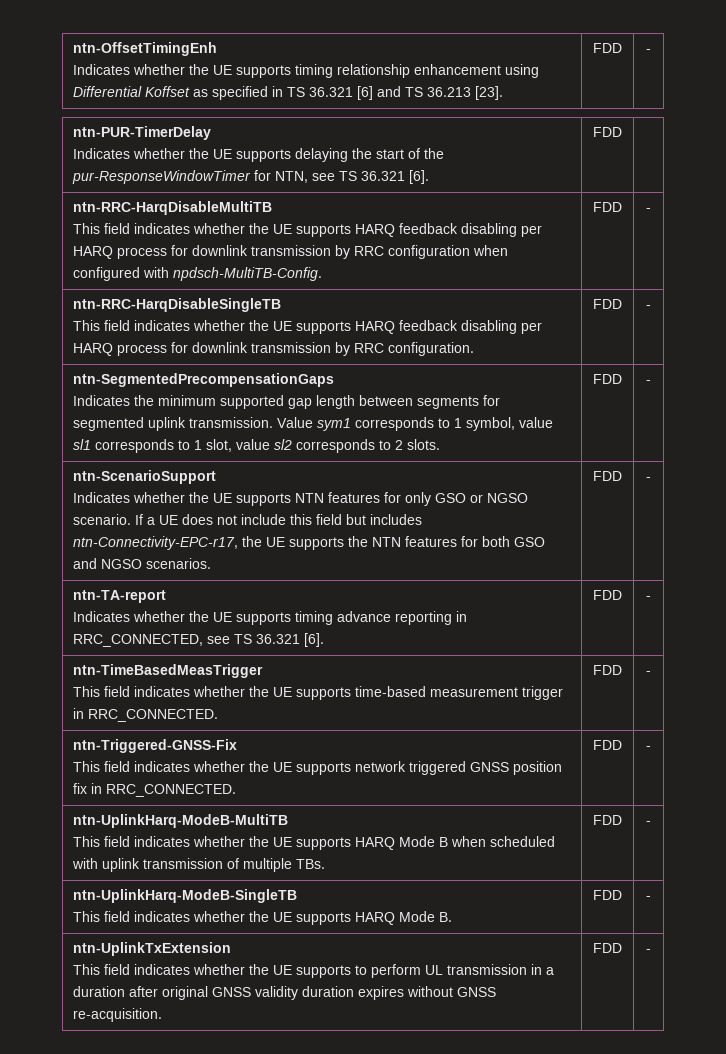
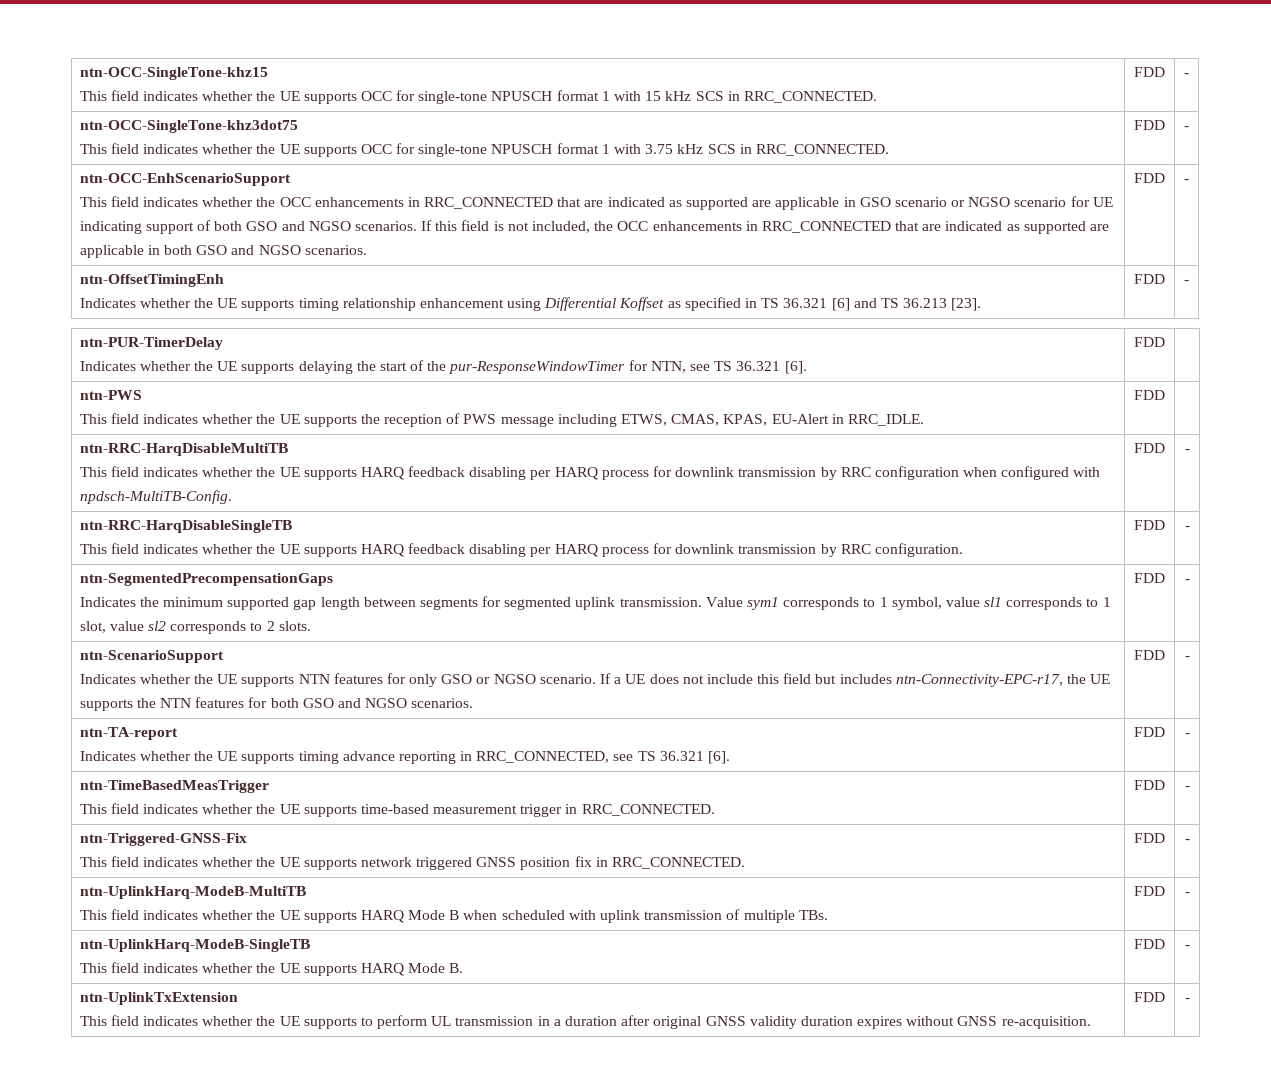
+ ntn-OCC-SingleTone-khz15
+ This field indicates whether the UE supports OCC for single-tone NPUSCH format 1 with 15 kHz SCS in RRC_CONNECTED. | FDD | -
+ ntn-OCC-SingleTone-khz3dot75
+ This field indicates whether the UE supports OCC for single-tone NPUSCH format 1 with 3.75 kHz SCS in RRC_CONNECTED. | FDD | -
+ ntn-OCC-EnhScenarioSupport
+ This field indicates whether the OCC enhancements in RRC_CONNECTED that are indicated as supported are applicable in GSO scenario or NGSO scenario for UE indicating support of both GSO and NGSO scenarios. If this field is not included, the OCC enhancements in RRC_CONNECTED that are indicated as supported are applicable in both GSO and NGSO scenarios. | FDD | -
+ ntn-PWS
+ This field indicates whether the UE supports the reception of PWS message including ETWS, CMAS, KPAS, EU-Alert in RRC_IDLE. | FDD |

